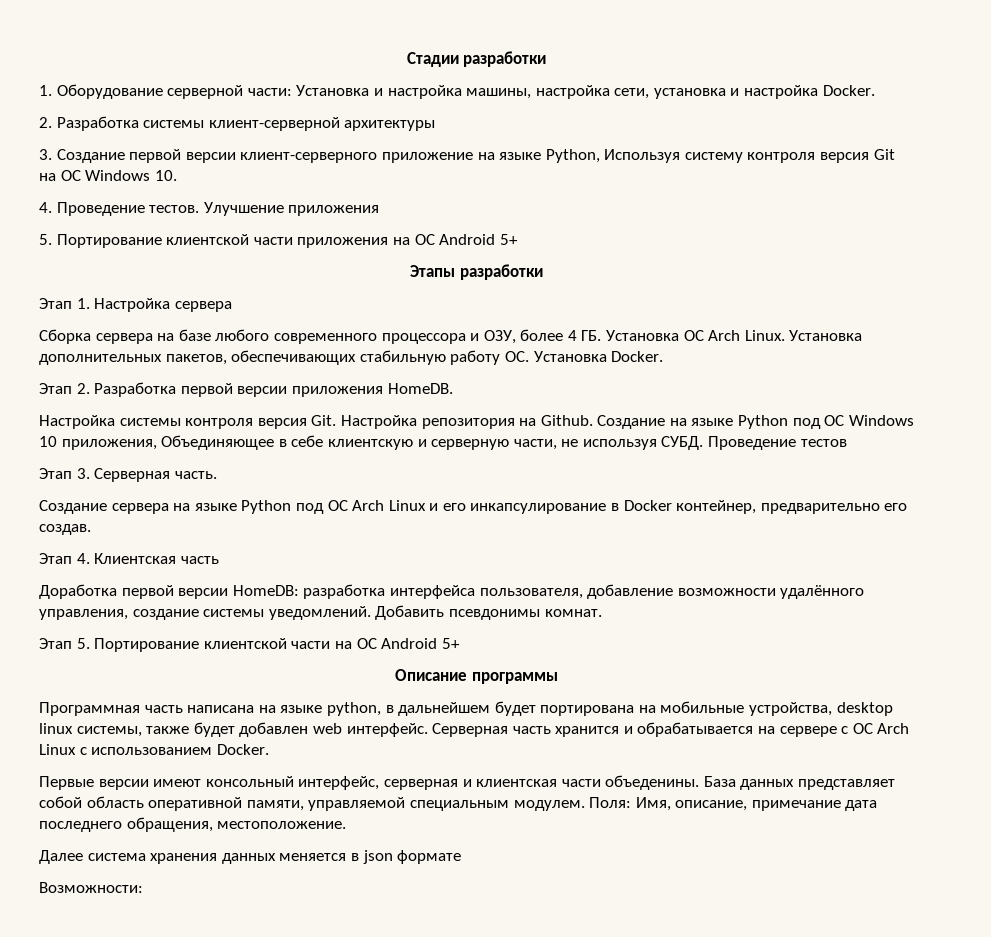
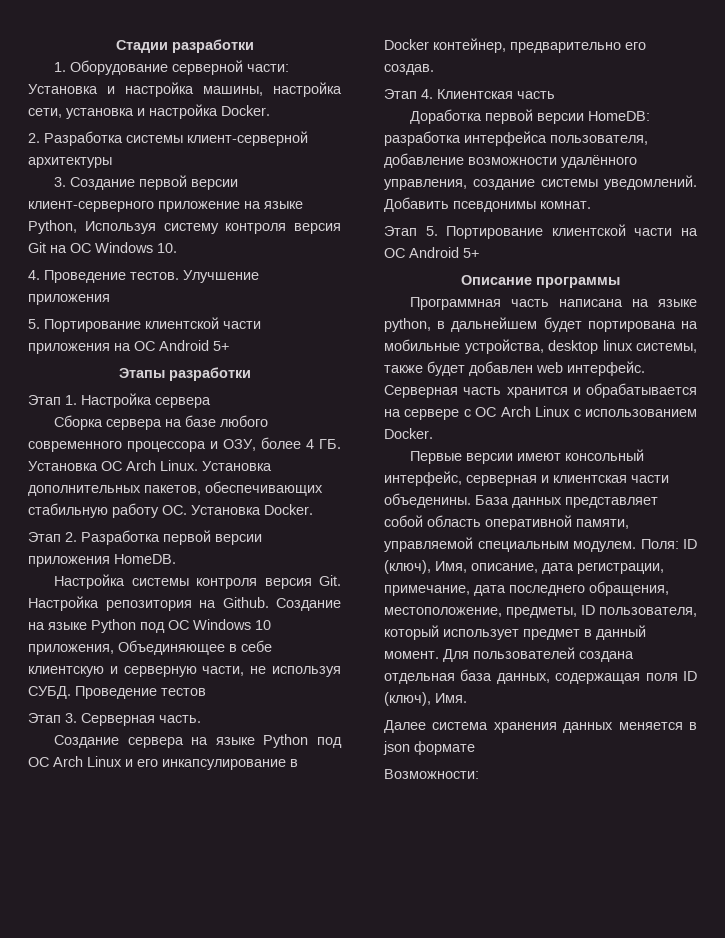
- Поля: Имя, описание, примечание дата последнего обращения, местоположение.
+ Поля: ID (ключ), Имя, описание, дата регистрации, примечание, дата последнего обращения, местоположение, предметы, ID пользователя, который использует предмет в данный момент. Для пользователей создана отдельная база данных, содержащая поля ID (ключ), Имя.

